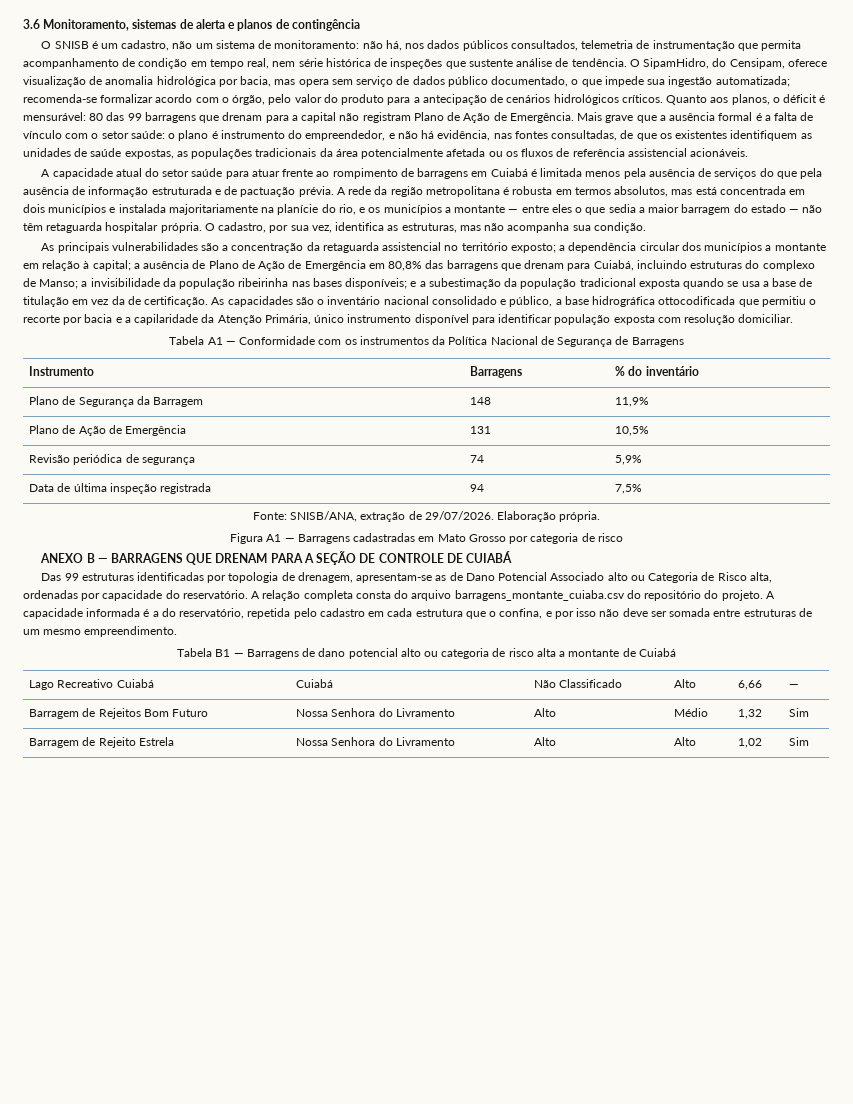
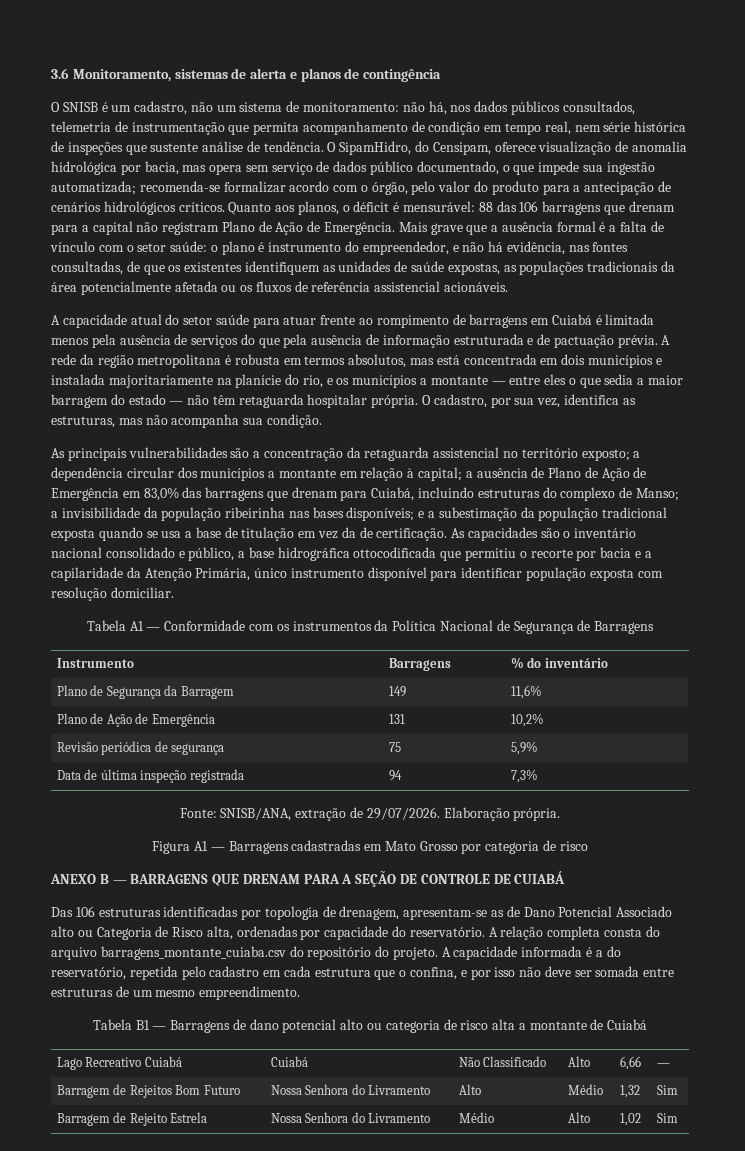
- Quanto aos planos, o déficit é mensurável: 80 das 99 barragens que drenam para a capital não registram Plano de Ação de Emergência.
+ Quanto aos planos, o déficit é mensurável: 88 das 106 barragens que drenam para a capital não registram Plano de Ação de Emergência.
- a ausência de Plano de Ação de Emergência em 80,8% das barragens que drenam para Cuiabá, incluindo estruturas do complexo de Manso;
+ a ausência de Plano de Ação de Emergência em 83,0% das barragens que drenam para Cuiabá, incluindo estruturas do complexo de Manso;
- Plano de Segurança da Barragem | 148 | 11,9%
+ Plano de Segurança da Barragem | 149 | 11,6%
- Plano de Ação de Emergência | 131 | 10,5%
+ Plano de Ação de Emergência | 131 | 10,2%
- Revisão periódica de segurança | 74 | 5,9%
+ Revisão periódica de segurança | 75 | 5,9%
- Data de última inspeção registrada | 94 | 7,5%
+ Data de última inspeção registrada | 94 | 7,3%
- Das 99 estruturas identificadas por topologia de drenagem, apresentam-se as de Dano Potencial Associado alto ou Categoria de Risco alta, ordenadas por capacidade do reservatório.
+ Das 106 estruturas identificadas por topologia de drenagem, apresentam-se as de Dano Potencial Associado alto ou Categoria de Risco alta, ordenadas por capacidade do reservatório.
- Barragem de Rejeito Estrela | Nossa Senhora do Livramento | Alto | Alto | 1,02 | Sim
+ Barragem de Rejeito Estrela | Nossa Senhora do Livramento | Médio | Alto | 1,02 | Sim

